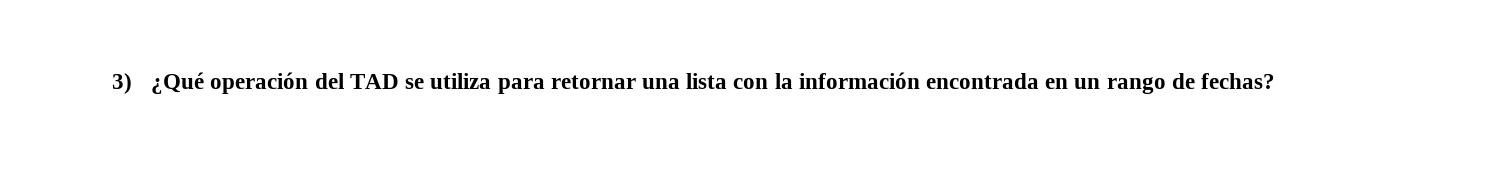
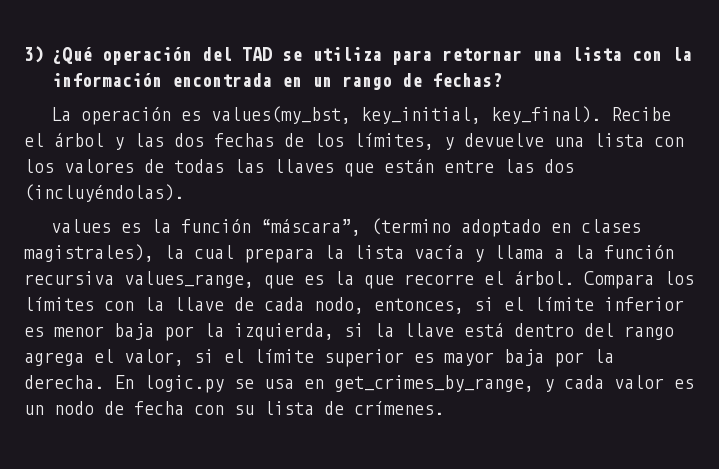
+ La operación es values(my_bst, key_initial, key_final). Recibe el árbol y las dos fechas de los límites, y devuelve una lista con los valores de todas las llaves que están entre las dos (incluyéndolas).
+ values es la función “máscara”, (termino adoptado en clases magistrales), la cual prepara la lista vacía y llama a la función recursiva values_range, que es la que recorre el árbol. Compara los límites con la llave de cada nodo, entonces, si el límite inferior es menor baja por la izquierda, si la llave está dentro del rango agrega el valor, si el límite superior es mayor baja por la derecha. En logic.py se usa en get_crimes_by_range, y cada valor es un nodo de fecha con su lista de crímenes.

